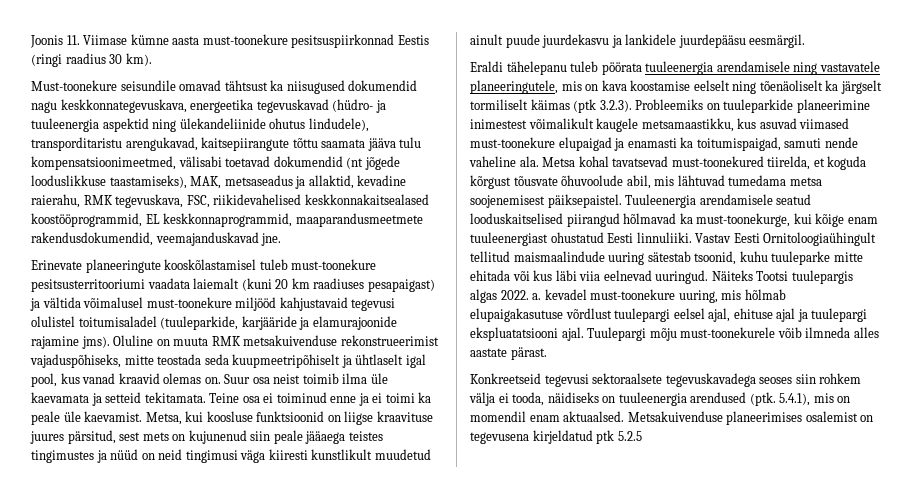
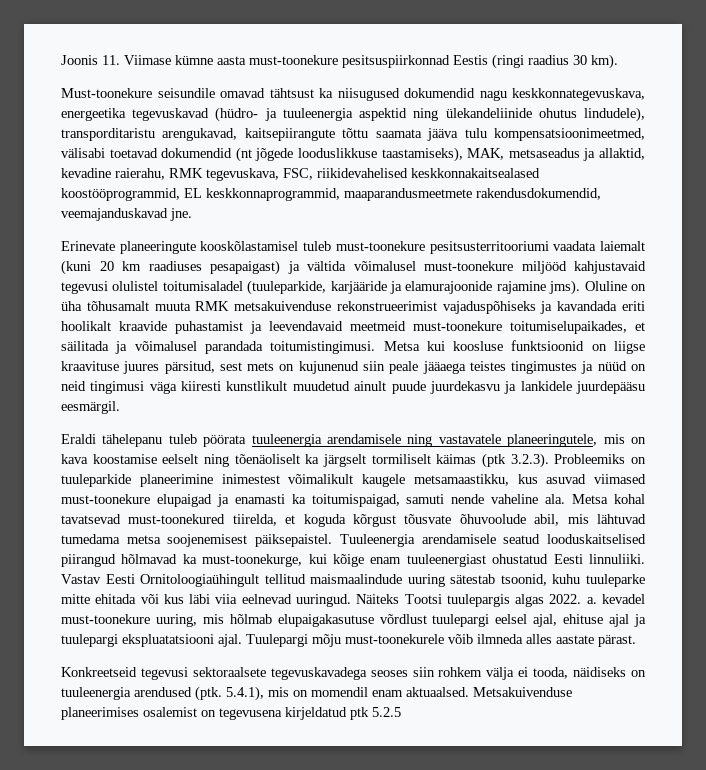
- Oluline on muuta RMK metsakuivenduse rekonstrueerimist vajaduspõhiseks, mitte teostada seda kuupmeetripõhiselt ja ühtlaselt igal pool, kus vanad kraavid olemas on. Suur osa neist toimib ilma üle kaevamata ja setteid tekitamata. Teine osa ei toiminud enne ja ei toimi ka peale üle kaevamist. Metsa, kui koosluse funktsioonid on liigse kraavituse juures pärsitud, sest mets on kujunenud siin peale jääaega teistes tingimustes ja nüüd on neid tingimusi väga kiiresti kunstlikult muudetud ainult puude juurdekasvu ja lankidele juurdepääsu eesmärgil.
+ Oluline on üha tõhusamalt muuta RMK metsakuivenduse rekonstrueerimist vajaduspõhiseks ja kavandada eriti hoolikalt kraavide puhastamist ja leevendavaid meetmeid must-toonekure toitumiselupaikades, et säilitada ja võimalusel parandada toitumistingimusi. Metsa kui koosluse funktsioonid on liigse kraavituse juures pärsitud, sest mets on kujunenud siin peale jääaega teistes tingimustes ja nüüd on neid tingimusi väga kiiresti kunstlikult muudetud ainult puude juurdekasvu ja lankidele juurdepääsu eesmärgil.

